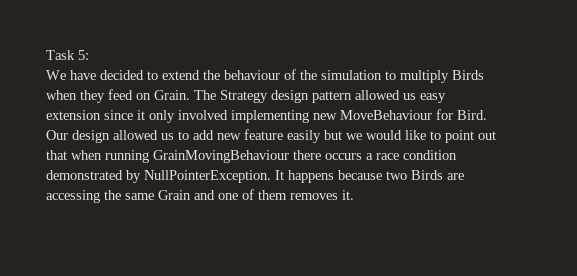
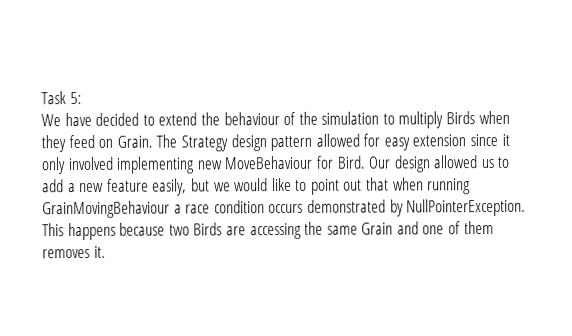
- The Strategy design pattern allowed us easy extension since it only involved implementing new MoveBehaviour for Bird.
+ The Strategy design pattern allowed for easy extension since it only involved implementing new MoveBehaviour for Bird.
- Our design allowed us to add new feature easily but we would like to point out that when running GrainMovingBehaviour there occurs a race condition demonstrated by NullPointerException.
+ Our design allowed us to add a new feature easily, but we would like to point out that when running GrainMovingBehaviour a race condition occurs demonstrated by NullPointerException.
- It happens because two Birds are accessing the same Grain and one of them removes it.
+ This happens because two Birds are accessing the same Grain and one of them removes it.

